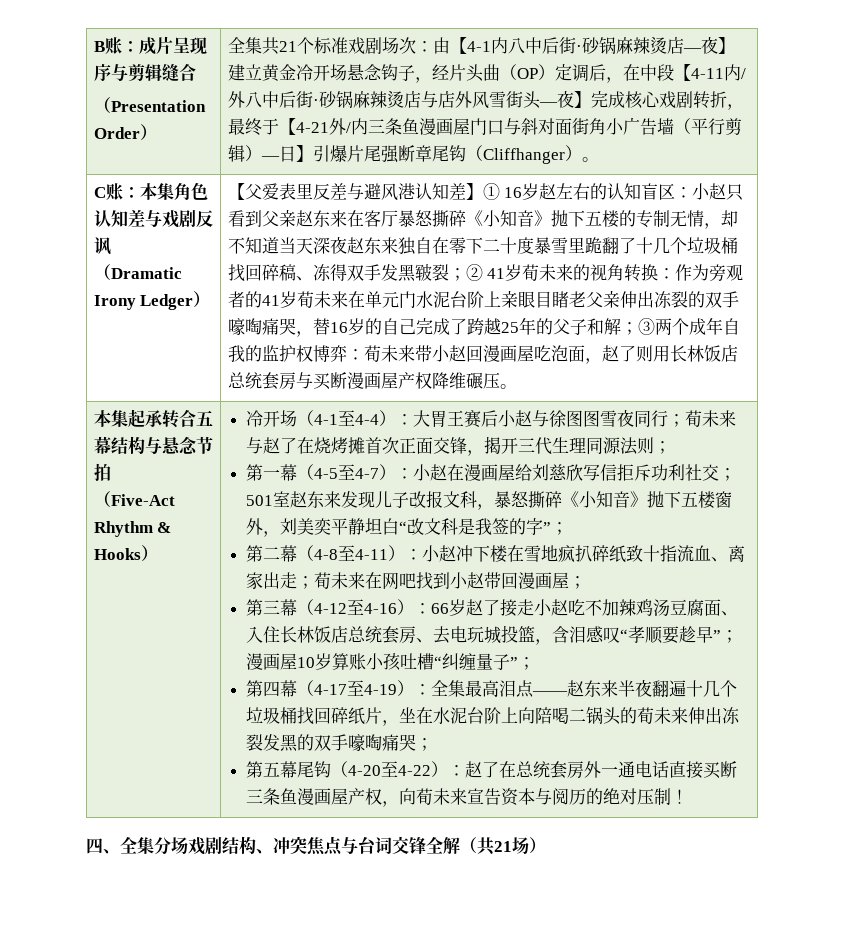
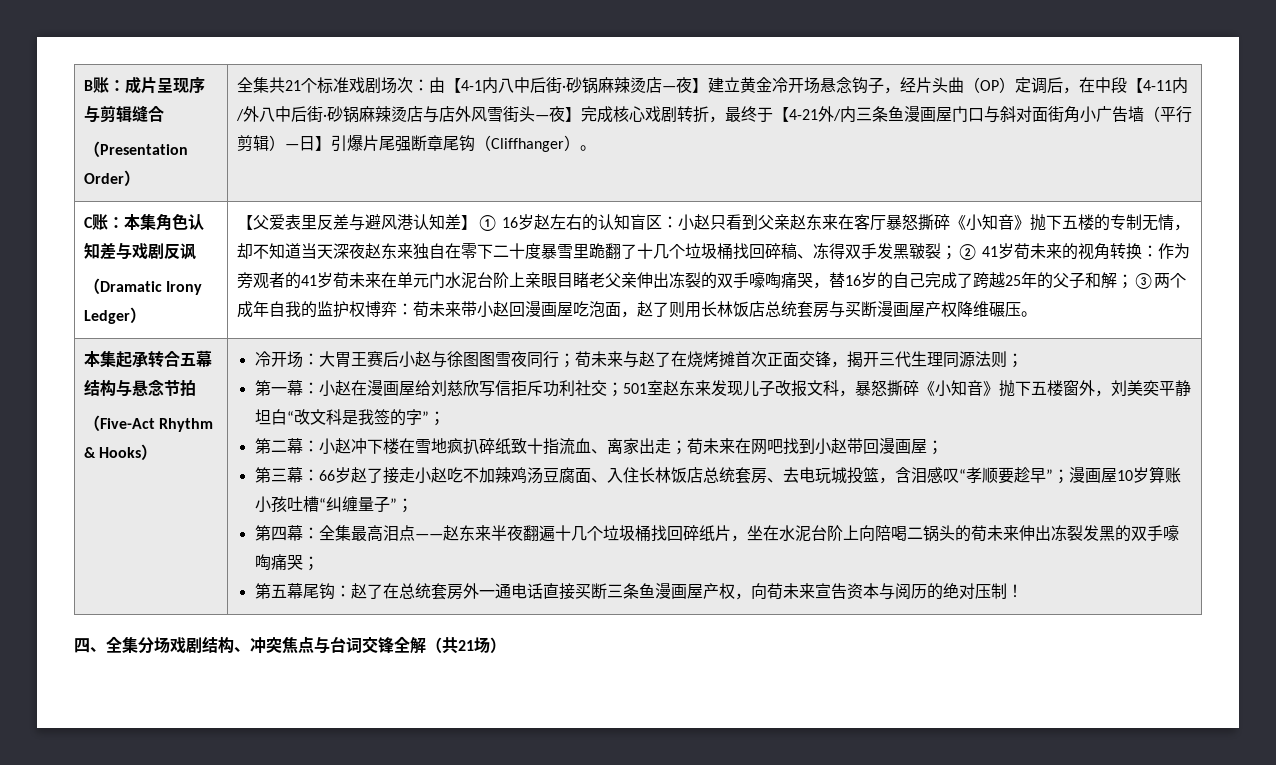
- 冷开场（4-1至4-4）：大胃王赛后小赵与徐图图雪夜同行；荀未来与赵了在烧烤摊首次正面交锋，揭开三代生理同源法则；
+ 冷开场：大胃王赛后小赵与徐图图雪夜同行；荀未来与赵了在烧烤摊首次正面交锋，揭开三代生理同源法则；
- 第一幕（4-5至4-7）：小赵在漫画屋给刘慈欣写信拒斥功利社交；501室赵东来发现儿子改报文科，暴怒撕碎《小知音》抛下五楼窗外，刘美奕平静坦白“改文科是我签的字”；
+ 第一幕：小赵在漫画屋给刘慈欣写信拒斥功利社交；501室赵东来发现儿子改报文科，暴怒撕碎《小知音》抛下五楼窗外，刘美奕平静坦白“改文科是我签的字”；
- 第二幕（4-8至4-11）：小赵冲下楼在雪地疯扒碎纸致十指流血、离家出走；荀未来在网吧找到小赵带回漫画屋；
+ 第二幕：小赵冲下楼在雪地疯扒碎纸致十指流血、离家出走；荀未来在网吧找到小赵带回漫画屋；
- 第三幕（4-12至4-16）：66岁赵了接走小赵吃不加辣鸡汤豆腐面、入住长林饭店总统套房、去电玩城投篮，含泪感叹“孝顺要趁早”；漫画屋10岁算账小孩吐槽“纠缠量子”；
+ 第三幕：66岁赵了接走小赵吃不加辣鸡汤豆腐面、入住长林饭店总统套房、去电玩城投篮，含泪感叹“孝顺要趁早”；漫画屋10岁算账小孩吐槽“纠缠量子”；
- 第四幕（4-17至4-19）：全集最高泪点——赵东来半夜翻遍十几个垃圾桶找回碎纸片，坐在水泥台阶上向陪喝二锅头的荀未来伸出冻裂发黑的双手嚎啕痛哭；
+ 第四幕：全集最高泪点——赵东来半夜翻遍十几个垃圾桶找回碎纸片，坐在水泥台阶上向陪喝二锅头的荀未来伸出冻裂发黑的双手嚎啕痛哭；
- 第五幕尾钩（4-20至4-22）：赵了在总统套房外一通电话直接买断三条鱼漫画屋产权，向荀未来宣告资本与阅历的绝对压制！
+ 第五幕尾钩：赵了在总统套房外一通电话直接买断三条鱼漫画屋产权，向荀未来宣告资本与阅历的绝对压制！

